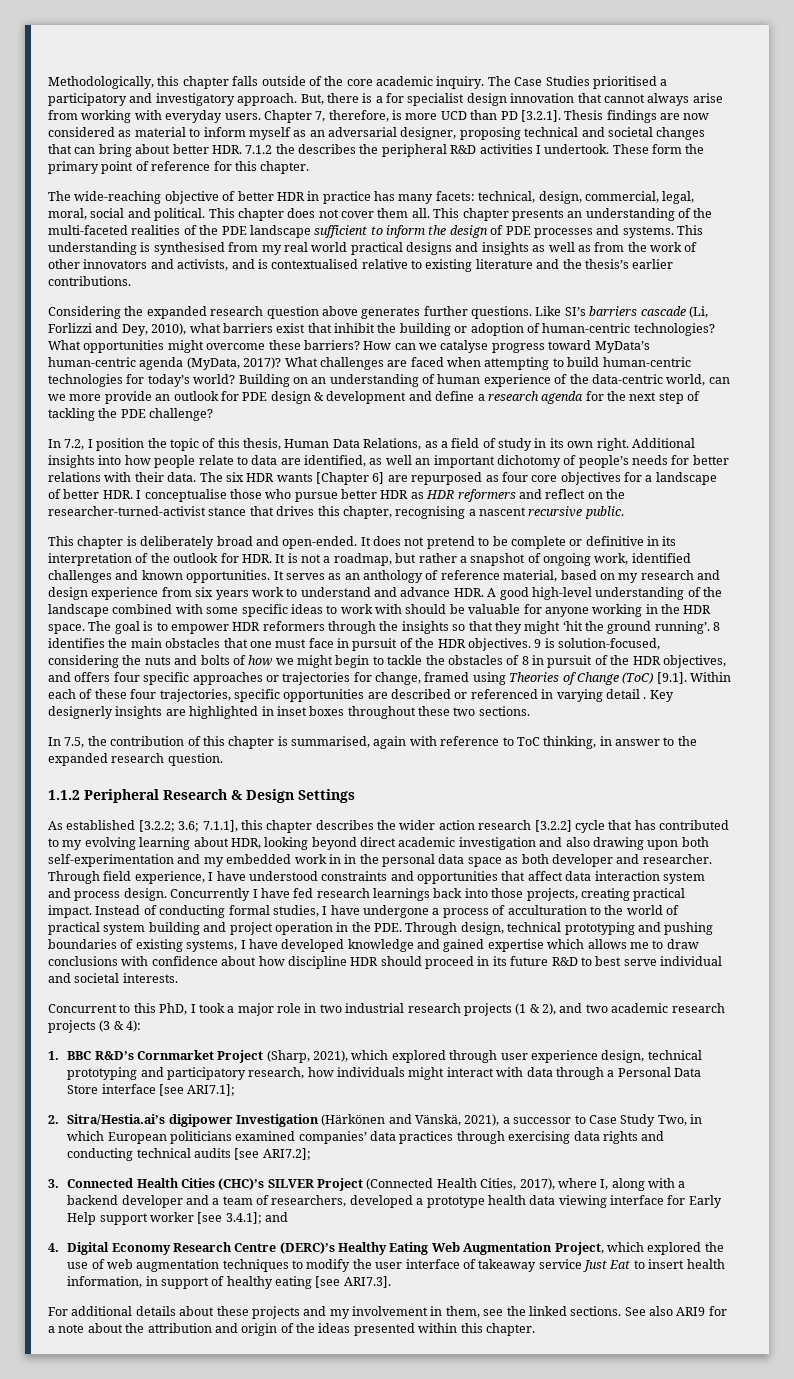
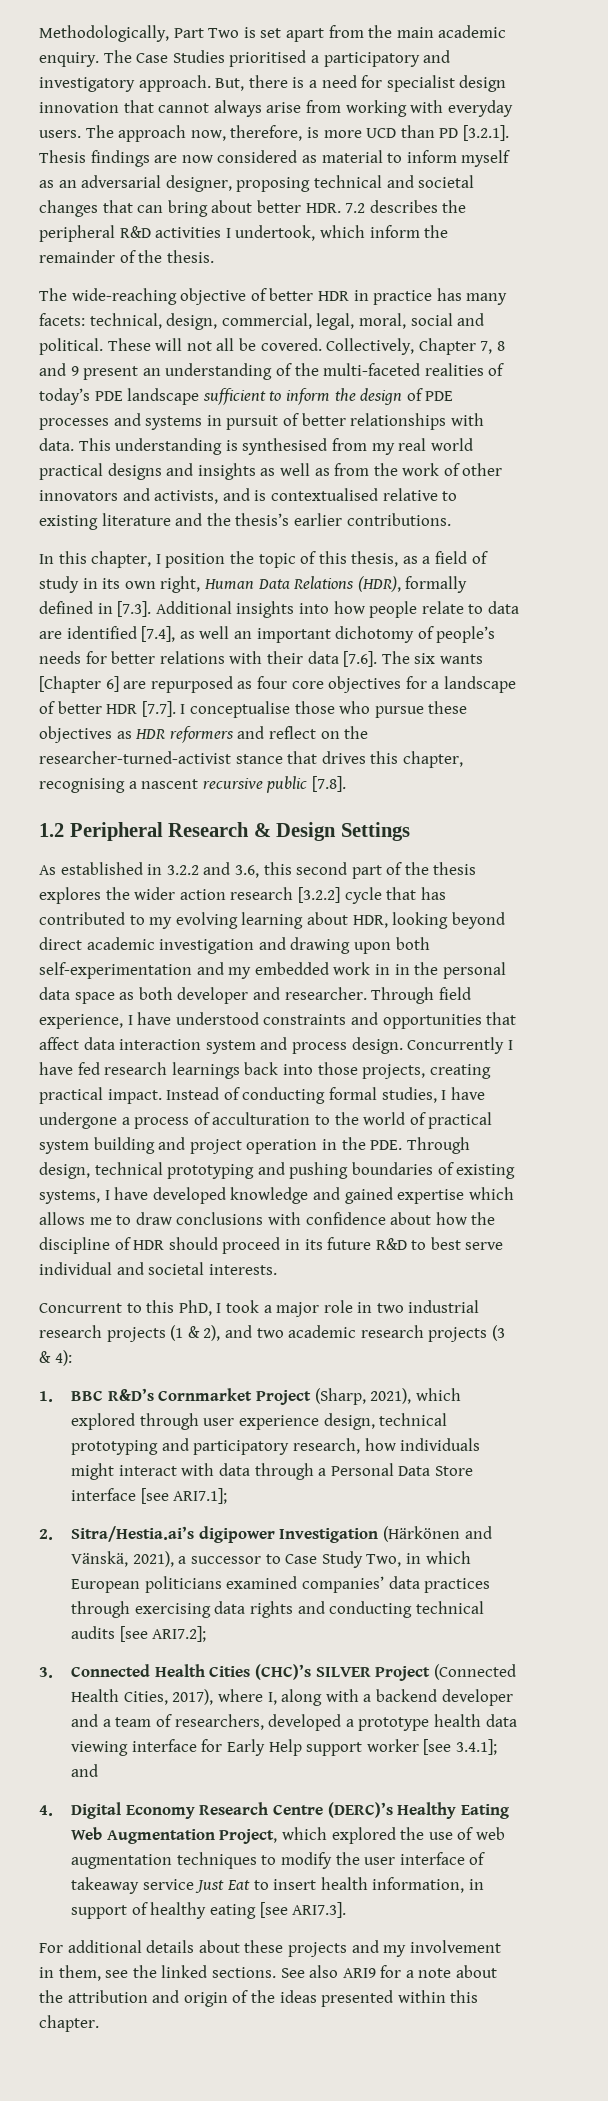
- Methodologically, this chapter falls outside of the core academic inquiry.
+ Methodologically, Part Two is set apart from the main academic enquiry.
- But, there is a for specialist design innovation that cannot always arise from working with everyday users.
+ But, there is a need for specialist design innovation that cannot always arise from working with everyday users.
- Chapter 7, therefore, is more UCD than PD [3.2.1]. Thesis findings are now considered as material to inform myself as an adversarial designer, proposing technical and societal changes that can bring about better HDR. 7.1.2 the describes the peripheral R&D activities I undertook. These form the primary point of reference for this chapter.
+ The approach now, therefore, is more UCD than PD [3.2.1]. Thesis findings are now considered as material to inform myself as an adversarial designer, proposing technical and societal changes that can bring about better HDR. 7.2 describes the peripheral R&D activities I undertook, which inform the remainder of the thesis.
- This chapter does not cover them all. This chapter presents an understanding of the multi-faceted realities of the PDE landscape sufficient to inform the design of PDE processes and systems.
+ These will not all be covered. Collectively, Chapter 7, 8 and 9 present an understanding of the multi-faceted realities of today’s PDE landscape sufficient to inform the design of PDE processes and systems in pursuit of better relationships with data.
- Considering the expanded research question above generates further questions. Like SI’s barriers cascade (Li, Forlizzi and Dey, 2010), what barriers exist that inhibit the building or adoption of human-centric technologies? What opportunities might overcome these barriers? How can we catalyse progress toward MyData’s human-centric agenda (MyData, 2017)? What challenges are faced when attempting to build human-centric technologies for today’s world? Building on an understanding of human experience of the data-centric world, can we more provide an outlook for PDE design & development and define a research agenda for the next step of tackling the PDE challenge?
- In 7.2, I position the topic of this thesis, Human Data Relations, as a field of study in its own right. Additional insights into how people relate to data are identified, as well an important dichotomy of people’s needs for better relations with their data. The six HDR wants [Chapter 6] are repurposed as four core objectives for a landscape of better HDR. I conceptualise those who pursue better HDR as HDR reformers and reflect on the researcher-turned-activist stance that drives this chapter, recognising a nascent recursive public.
- This chapter is deliberately broad and open-ended. It does not pretend to be complete or definitive in its interpretation of the outlook for HDR. It is not a roadmap, but rather a snapshot of ongoing work, identified challenges and known opportunities. It serves as an anthology of reference material, based on my research and design experience from six years work to understand and advance HDR. A good high-level understanding of the landscape combined with some specific ideas to work with should be valuable for anyone working in the HDR space. The goal is to empower HDR reformers through the insights so that they might ‘hit the ground running’. 8 identifies the main obstacles that one must face in pursuit of the HDR objectives. 9 is solution-focused, considering the nuts and bolts of how we might begin to tackle the obstacles of 8 in pursuit of the HDR objectives, and offers four specific approaches or trajectories for change, framed using Theories of Change (ToC) [9.1]. Within each of these four trajectories, specific opportunities are described or referenced in varying detail . Key designerly insights are highlighted in inset boxes throughout these two sections.
- In 7.5, the contribution of this chapter is summarised, again with reference to ToC thinking, in answer to the expanded research question.
- 1.1.2 Peripheral Research & Design Settings
+ In this chapter, I position the topic of this thesis, as a field of study in its own right, Human Data Relations (HDR), formally defined in [7.3]. Additional insights into how people relate to data are identified [7.4], as well an important dichotomy of people’s needs for better relations with their data [7.6]. The six wants [Chapter 6] are repurposed as four core objectives for a landscape of better HDR [7.7]. I conceptualise those who pursue these objectives as HDR reformers and reflect on the researcher-turned-activist stance that drives this chapter, recognising a nascent recursive public [7.8].
+ 1.2 Peripheral Research & Design Settings
- As established [3.2.2; 3.6; 7.1.1], this chapter describes the wider action research [3.2.2] cycle that has contributed to my evolving learning about HDR, looking beyond direct academic investigation and also drawing upon both self-experimentation and my embedded work in in the personal data space as both developer and researcher.
+ As established in 3.2.2 and 3.6, this second part of the thesis explores the wider action research [3.2.2] cycle that has contributed to my evolving learning about HDR, looking beyond direct academic investigation and drawing upon both self-experimentation and my embedded work in in the personal data space as both developer and researcher.
- Instead of conducting formal studies, I have undergone a process of acculturation to the world of practical system building and project operation in the PDE. Through design, technical prototyping and pushing boundaries of existing systems, I have developed knowledge and gained expertise which allows me to draw conclusions with confidence about how discipline HDR should proceed in its future R&D to best serve individual and societal interests.
+ Instead of conducting formal studies, I have undergone a process of acculturation to the world of practical system building and project operation in the PDE. Through design, technical prototyping and pushing boundaries of existing systems, I have developed knowledge and gained expertise which allows me to draw conclusions with confidence about how the discipline of HDR should proceed in its future R&D to best serve individual and societal interests.

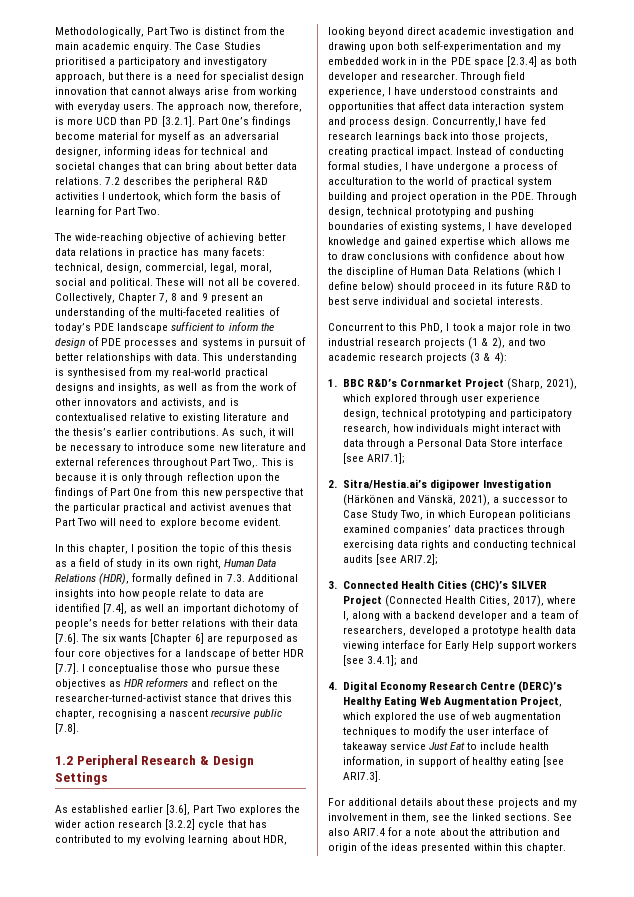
- Methodologically, Part Two is set apart from the main academic enquiry.
+ Methodologically, Part Two is distinct from the main academic enquiry.
- The Case Studies prioritised a participatory and investigatory approach. But, there is a need for specialist design innovation that cannot always arise from working with everyday users.
+ The Case Studies prioritised a participatory and investigatory approach, but there is a need for specialist design innovation that cannot always arise from working with everyday users.
- The approach now, therefore, is more UCD than PD [3.2.1]. Thesis findings are now considered as material to inform myself as an adversarial designer, proposing technical and societal changes that can bring about better HDR. 7.2 describes the peripheral R&D activities I undertook, which inform the remainder of the thesis.
+ The approach now, therefore, is more UCD than PD [3.2.1]. Part One’s findings become material for myself as an adversarial designer, informing ideas for technical and societal changes that can bring about better data relations. 7.2 describes the peripheral R&D activities I undertook, which form the basis of learning for Part Two.
- The wide-reaching objective of better HDR in practice has many facets: technical, design, commercial, legal, moral, social and political.
+ The wide-reaching objective of achieving better data relations in practice has many facets: technical, design, commercial, legal, moral, social and political.
- This understanding is synthesised from my real world practical designs and insights as well as from the work of other innovators and activists, and is contextualised relative to existing literature and the thesis’s earlier contributions.
+ This understanding is synthesised from my real-world practical designs and insights, as well as from the work of other innovators and activists, and is contextualised relative to existing literature and the thesis’s earlier contributions. As such, it will be necessary to introduce some new literature and external references throughout Part Two,. This is because it is only through reflection upon the findings of Part One from this new perspective that the particular practical and activist avenues that Part Two will need to explore become evident.
- In this chapter, I position the topic of this thesis, as a field of study in its own right, Human Data Relations (HDR), formally defined in [7.3]. Additional insights into how people relate to data are identified [7.4], as well an important dichotomy of people’s needs for better relations with their data [7.6]. The six wants [Chapter 6] are repurposed as four core objectives for a landscape of better HDR [7.7]. I conceptualise those who pursue these objectives as HDR reformers and reflect on the researcher-turned-activist stance that drives this chapter, recognising a nascent recursive public [7.8].
+ In this chapter, I position the topic of this thesis as a field of study in its own right, Human Data Relations (HDR), formally defined in 7.3. Additional insights into how people relate to data are identified [7.4], as well an important dichotomy of people’s needs for better relations with their data [7.6]. The six wants [Chapter 6] are repurposed as four core objectives for a landscape of better HDR [7.7]. I conceptualise those who pursue these objectives as HDR reformers and reflect on the researcher-turned-activist stance that drives this chapter, recognising a nascent recursive public [7.8].
- As established in 3.2.2 and 3.6, this second part of the thesis explores the wider action research [3.2.2] cycle that has contributed to my evolving learning about HDR, looking beyond direct academic investigation and drawing upon both self-experimentation and my embedded work in in the personal data space as both developer and researcher.
+ As established earlier [3.6], Part Two explores the wider action research [3.2.2] cycle that has contributed to my evolving learning about HDR, looking beyond direct academic investigation and drawing upon both self-experimentation and my embedded work in in the PDE space [2.3.4] as both developer and researcher.
- Concurrently I have fed research learnings back into those projects, creating practical impact.
+ Concurrently,I have fed research learnings back into those projects, creating practical impact.
- Instead of conducting formal studies, I have undergone a process of acculturation to the world of practical system building and project operation in the PDE. Through design, technical prototyping and pushing boundaries of existing systems, I have developed knowledge and gained expertise which allows me to draw conclusions with confidence about how the discipline of HDR should proceed in its future R&D to best serve individual and societal interests.
+ Instead of conducting formal studies, I have undergone a process of acculturation to the world of practical system building and project operation in the PDE. Through design, technical prototyping and pushing boundaries of existing systems, I have developed knowledge and gained expertise which allows me to draw conclusions with confidence about how the discipline of Human Data Relations (which I define below) should proceed in its future R&D to best serve individual and societal interests.
- 3. Connected Health Cities (CHC)’s SILVER Project (Connected Health Cities, 2017), where I, along with a backend developer and a team of researchers, developed a prototype health data viewing interface for Early Help support worker [see 3.4.1]; and
+ 3. Connected Health Cities (CHC)’s SILVER Project (Connected Health Cities, 2017), where I, along with a backend developer and a team of researchers, developed a prototype health data viewing interface for Early Help support workers [see 3.4.1]; and
- 4. Digital Economy Research Centre (DERC)’s Healthy Eating Web Augmentation Project, which explored the use of web augmentation techniques to modify the user interface of takeaway service Just Eat to insert health information, in support of healthy eating [see ARI7.3].
+ 4. Digital Economy Research Centre (DERC)’s Healthy Eating Web Augmentation Project, which explored the use of web augmentation techniques to modify the user interface of takeaway service Just Eat to include health information, in support of healthy eating [see ARI7.3].
- See also ARI9 for a note about the attribution and origin of the ideas presented within this chapter.
+ See also ARI7.4 for a note about the attribution and origin of the ideas presented within this chapter.

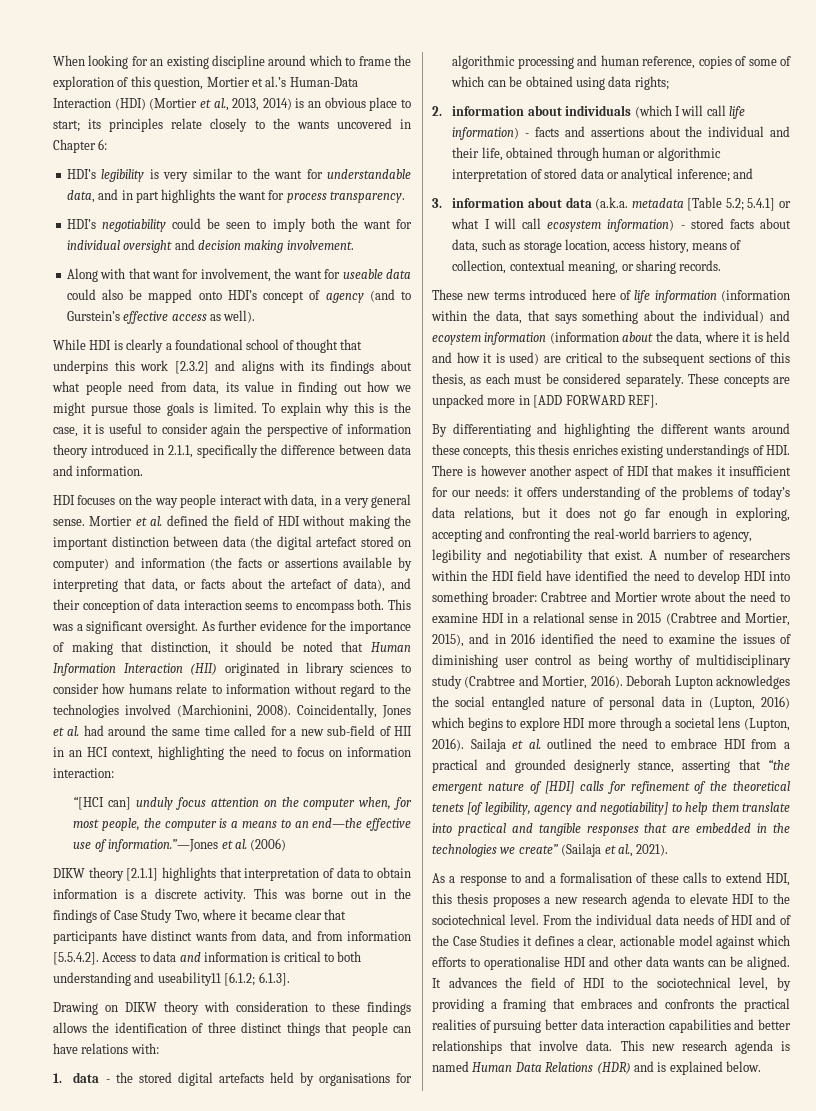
- Methodologically, Part Two is distinct from the main academic enquiry. The Case Studies prioritised a participatory and investigatory approach, but there is a need for specialist design innovation that cannot always arise from working with everyday users. The approach now, therefore, is more UCD than PD [3.2.1]. Part One’s findings become material for myself as an adversarial designer, informing ideas for technical and societal changes that can bring about better data relations. 7.2 describes the peripheral R&D activities I undertook, which form the basis of learning for Part Two.
- The wide-reaching objective of achieving better data relations in practice has many facets: technical, design, commercial, legal, moral, social and political. These will not all be covered. Collectively, Chapter 7, 8 and 9 present an understanding of the multi-faceted realities of today’s PDE landscape sufficient to inform the design of PDE processes and systems in pursuit of better relationships with data. This understanding is synthesised from my real-world practical designs and insights, as well as from the work of other innovators and activists, and is contextualised relative to existing literature and the thesis’s earlier contributions. As such, it will be necessary to introduce some new literature and external references throughout Part Two,. This is because it is only through reflection upon the findings of Part One from this new perspective that the particular practical and activist avenues that Part Two will need to explore become evident.
- In this chapter, I position the topic of this thesis as a field of study in its own right, Human Data Relations (HDR), formally defined in 7.3. Additional insights into how people relate to data are identified [7.4], as well an important dichotomy of people’s needs for better relations with their data [7.6]. The six wants [Chapter 6] are repurposed as four core objectives for a landscape of better HDR [7.7]. I conceptualise those who pursue these objectives as HDR reformers and reflect on the researcher-turned-activist stance that drives this chapter, recognising a nascent recursive public [7.8].
- 1.2 Peripheral Research & Design Settings
- As established earlier [3.6], Part Two explores the wider action research [3.2.2] cycle that has contributed to my evolving learning about HDR, looking beyond direct academic investigation and drawing upon both self-experimentation and my embedded work in in the PDE space [2.3.4] as both developer and researcher. Through field experience, I have understood constraints and opportunities that affect data interaction system and process design. Concurrently,I have fed research learnings back into those projects, creating practical impact. Instead of conducting formal studies, I have undergone a process of acculturation to the world of practical system building and project operation in the PDE. Through design, technical prototyping and pushing boundaries of existing systems, I have developed knowledge and gained expertise which allows me to draw conclusions with confidence about how the discipline of Human Data Relations (which I define below) should proceed in its future R&D to best serve individual and societal interests.
- Concurrent to this PhD, I took a major role in two industrial research projects (1 & 2), and two academic research projects (3 & 4):
- 1. BBC R&D’s Cornmarket Project (Sharp, 2021), which explored through user experience design, technical prototyping and participatory research, how individuals might interact with data through a Personal Data Store interface [see ARI7.1];
- 2. Sitra/Hestia.ai’s digipower Investigation (Härkönen and Vänskä, 2021), a successor to Case Study Two, in which European politicians examined companies’ data practices through exercising data rights and conducting technical audits [see ARI7.2];
- 3. Connected Health Cities (CHC)’s SILVER Project (Connected Health Cities, 2017), where I, along with a backend developer and a team of researchers, developed a prototype health data viewing interface for Early Help support workers [see 3.4.1]; and
- 4. Digital Economy Research Centre (DERC)’s Healthy Eating Web Augmentation Project, which explored the use of web augmentation techniques to modify the user interface of takeaway service Just Eat to include health information, in support of healthy eating [see ARI7.3].
- For additional details about these projects and my involvement in them, see the linked sections. See also ARI7.4 for a note about the attribution and origin of the ideas presented within this chapter.
+ When looking for an existing discipline around which to frame the exploration of this question, Mortier et al.’s Human-Data Interaction (HDI) (Mortier et al., 2013, 2014) is an obvious place to start; its principles relate closely to the wants uncovered in Chapter 6:
+ HDI’s legibility is very similar to the want for understandable data, and in part highlights the want for process transparency.
+ HDI’s negotiability could be seen to imply both the want for individual oversight and decision making involvement.
+ Along with that want for involvement, the want for useable data could also be mapped onto HDI’s concept of agency (and to Gurstein’s effective access as well).
+ While HDI is clearly a foundational school of thought that underpins this work [2.3.2] and aligns with its findings about what people need from data, its value in finding out how we might pursue those goals is limited. To explain why this is the case, it is useful to consider again the perspective of information theory introduced in 2.1.1, specifically the difference between data and information.
+ HDI focuses on the way people interact with data, in a very general sense. Mortier et al. defined the field of HDI without making the important distinction between data (the digital artefact stored on computer) and information (the facts or assertions available by interpreting that data, or facts about the artefact of data), and their conception of data interaction seems to encompass both. This was a significant oversight. As further evidence for the importance of making that distinction, it should be noted that Human Information Interaction (HII) originated in library sciences to consider how humans relate to information without regard to the technologies involved (Marchionini, 2008). Coincidentally, Jones et al. had around the same time called for a new sub-field of HII in an HCI context, highlighting the need to focus on information interaction:
+ “[HCI can] unduly focus attention on the computer when, for most people, the computer is a means to an end—the effective use of information.”—Jones et al. (2006)
+ DIKW theory [2.1.1] highlights that interpretation of data to obtain information is a discrete activity. This was borne out in the findings of Case Study Two, where it became clear that participants have distinct wants from data, and from information [5.5.4.2]. Access to data and information is critical to both understanding and useability11 [6.1.2; 6.1.3].
+ Drawing on DIKW theory with consideration to these findings allows the identification of three distinct things that people can have relations with:
+ 1. data - the stored digital artefacts held by organisations for algorithmic processing and human reference, copies of some of which can be obtained using data rights;
+ 2. information about individuals (which I will call life information) - facts and assertions about the individual and their life, obtained through human or algorithmic interpretation of stored data or analytical inference; and
+ 3. information about data (a.k.a. metadata [Table 5.2; 5.4.1] or what I will call ecosystem information) - stored facts about data, such as storage location, access history, means of collection, contextual meaning, or sharing records.
+ These new terms introduced here of life information (information within the data, that says something about the individual) and ecoystem information (information about the data, where it is held and how it is used) are critical to the subsequent sections of this thesis, as each must be considered separately. These concepts are unpacked more in [ADD FORWARD REF].
+ By differentiating and highlighting the different wants around these concepts, this thesis enriches existing understandings of HDI. There is however another aspect of HDI that makes it insufficient for our needs: it offers understanding of the problems of today’s data relations, but it does not go far enough in exploring, accepting and confronting the real-world barriers to agency, legibility and negotiability that exist. A number of researchers within the HDI field have identified the need to develop HDI into something broader: Crabtree and Mortier wrote about the need to examine HDI in a relational sense in 2015 (Crabtree and Mortier, 2015), and in 2016 identified the need to examine the issues of diminishing user control as being worthy of multidisciplinary study (Crabtree and Mortier, 2016). Deborah Lupton acknowledges the social entangled nature of personal data in (Lupton, 2016) which begins to explore HDI more through a societal lens (Lupton, 2016). Sailaja et al. outlined the need to embrace HDI from a practical and grounded designerly stance, asserting that “the emergent nature of [HDI] calls for refinement of the theoretical tenets [of legibility, agency and negotiability] to help them translate into practical and tangible responses that are embedded in the technologies we create” (Sailaja et al., 2021).
+ As a response to and a formalisation of these calls to extend HDI, this thesis proposes a new research agenda to elevate HDI to the sociotechnical level. From the individual data needs of HDI and of the Case Studies it defines a clear, actionable model against which efforts to operationalise HDI and other data wants can be aligned. It advances the field of HDI to the sociotechnical level, by providing a framing that embraces and confronts the practical realities of pursuing better data interaction capabilities and better relationships that involve data. This new research agenda is named Human Data Relations (HDR) and is explained below.

